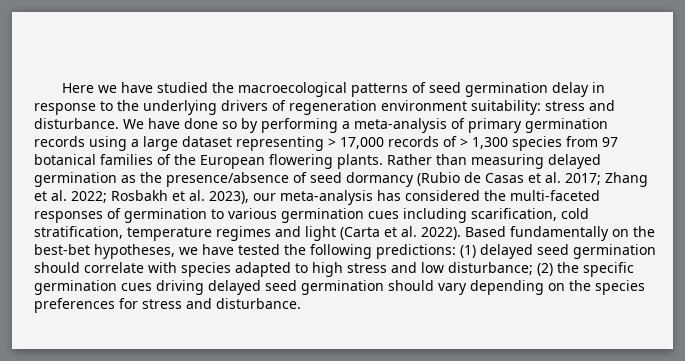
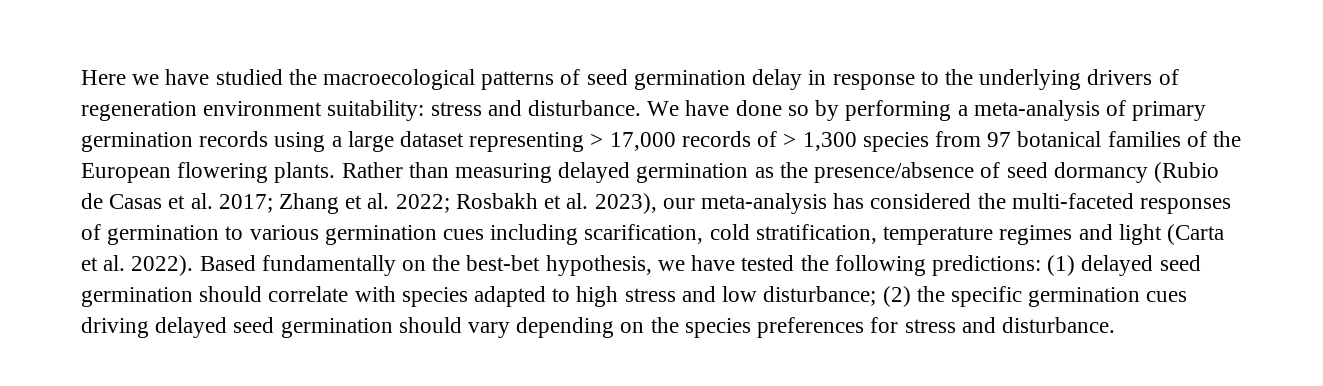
- Based fundamentally on the best-bet hypotheses, we have tested the following predictions: (1) delayed seed germination should correlate with species adapted to high stress and low disturbance; (2) the specific germination cues driving delayed seed germination should vary depending on the species preferences for stress and disturbance.
+ Based fundamentally on the best-bet hypothesis, we have tested the following predictions: (1) delayed seed germination should correlate with species adapted to high stress and low disturbance; (2) the specific germination cues driving delayed seed germination should vary depending on the species preferences for stress and disturbance.

